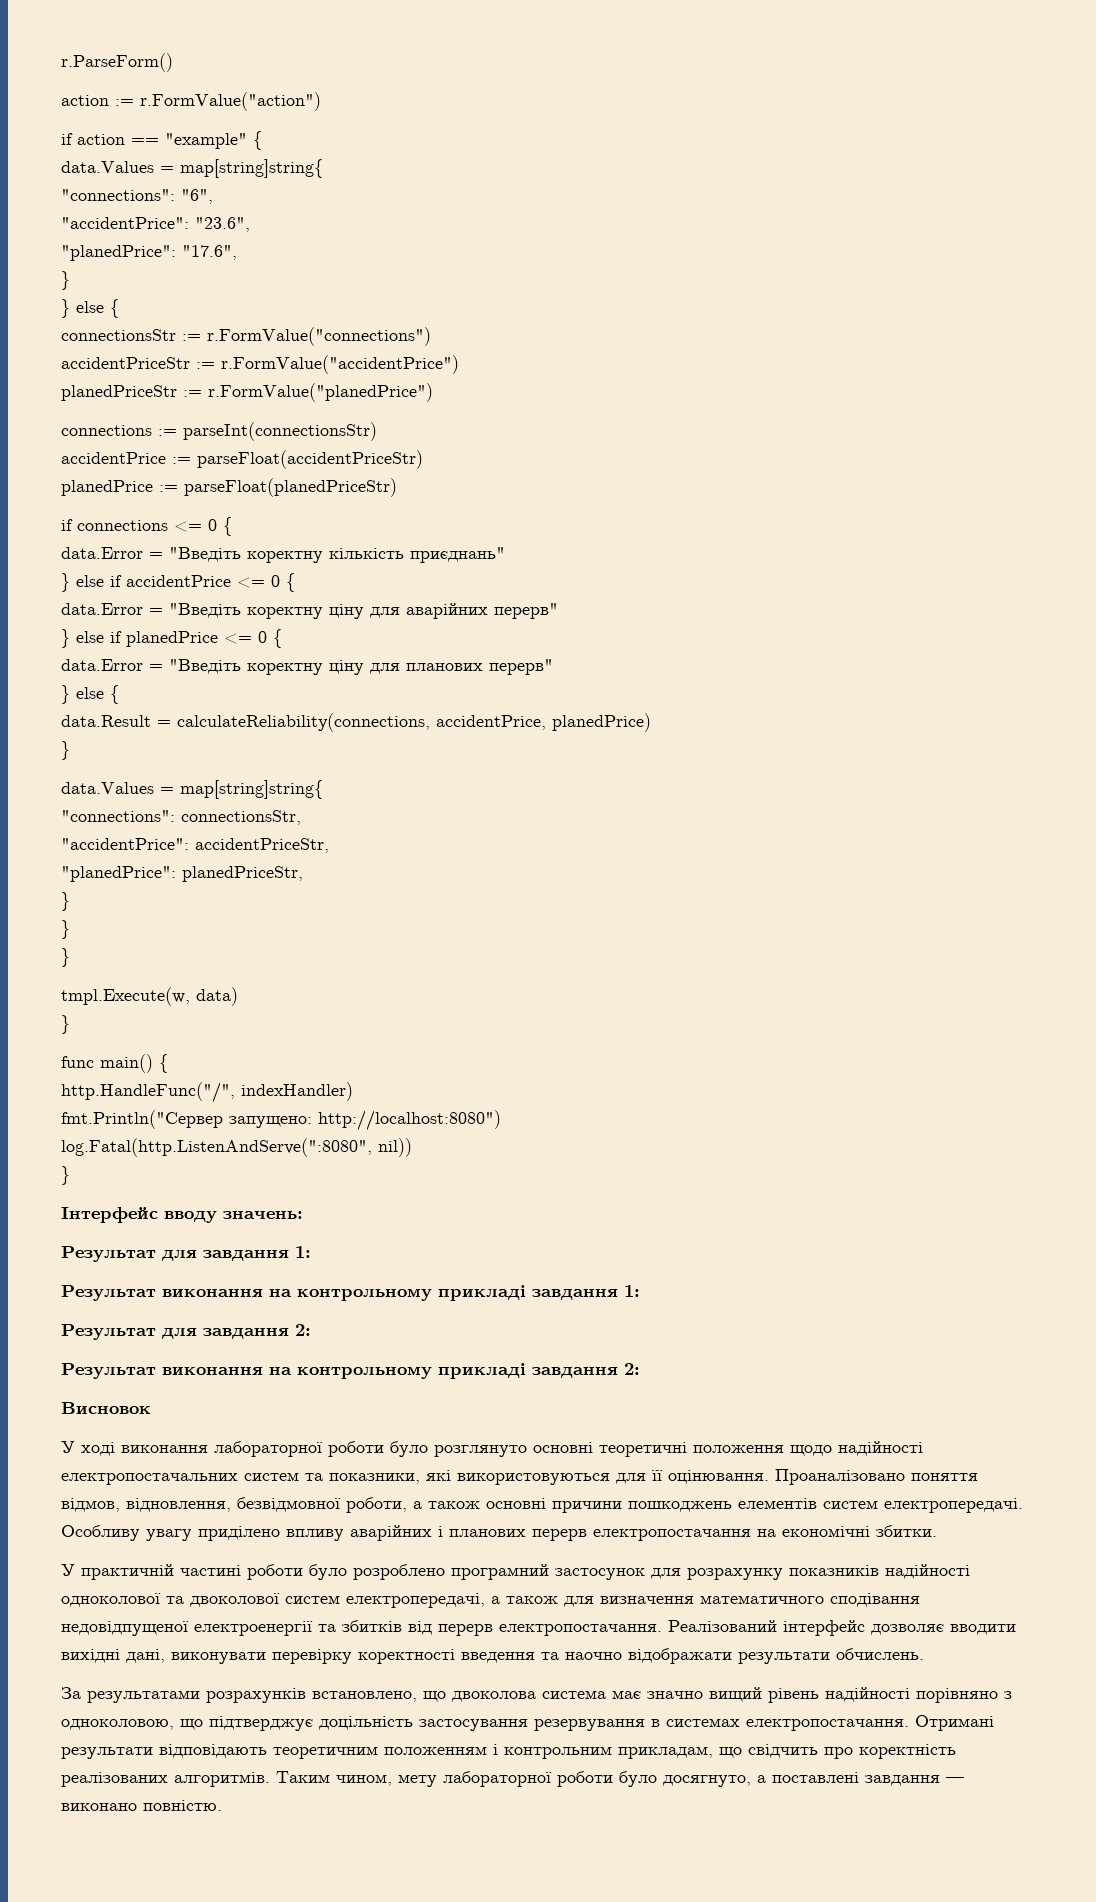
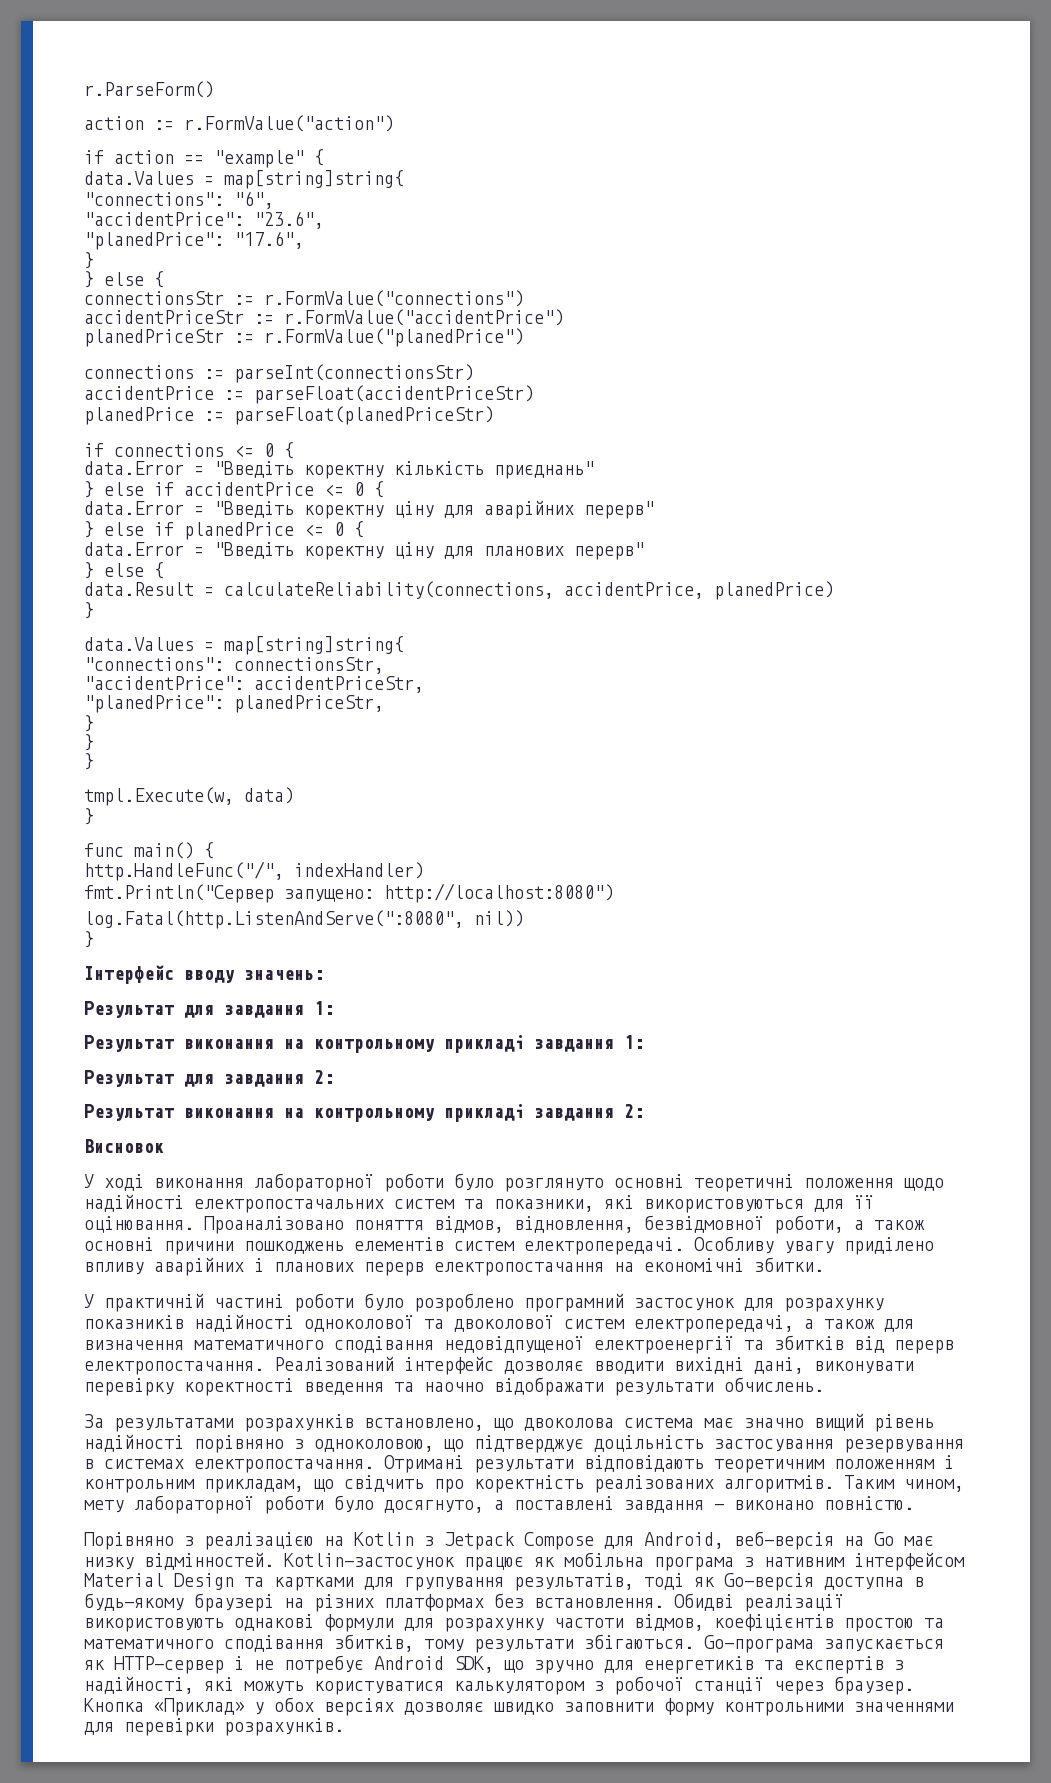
+ Порівняно з реалізацією на Kotlin з Jetpack Compose для Android, веб-версія на Go має низку відмінностей. Kotlin-застосунок працює як мобільна програма з нативним інтерфейсом Material Design та картками для групування результатів, тоді як Go-версія доступна в будь-якому браузері на різних платформах без встановлення. Обидві реалізації використовують однакові формули для розрахунку частоти відмов, коефіцієнтів простою та математичного сподівання збитків, тому результати збігаються. Go-програма запускається як HTTP-сервер і не потребує Android SDK, що зручно для енергетиків та експертів з надійності, які можуть користуватися калькулятором з робочої станції через браузер. Кнопка «Приклад» у обох версіях дозволяє швидко заповнити форму контрольними значеннями для перевірки розрахунків.

